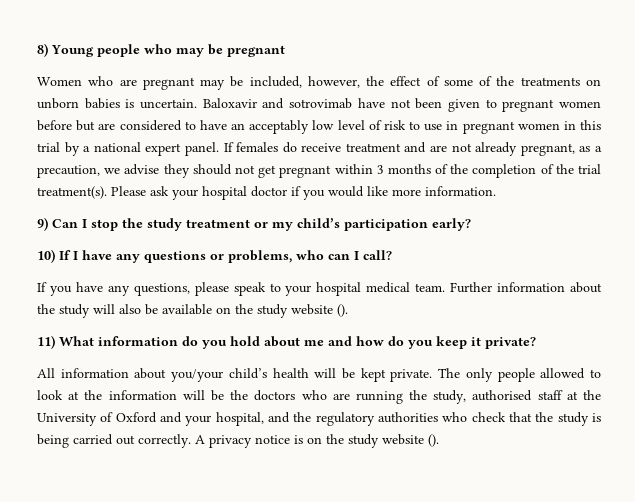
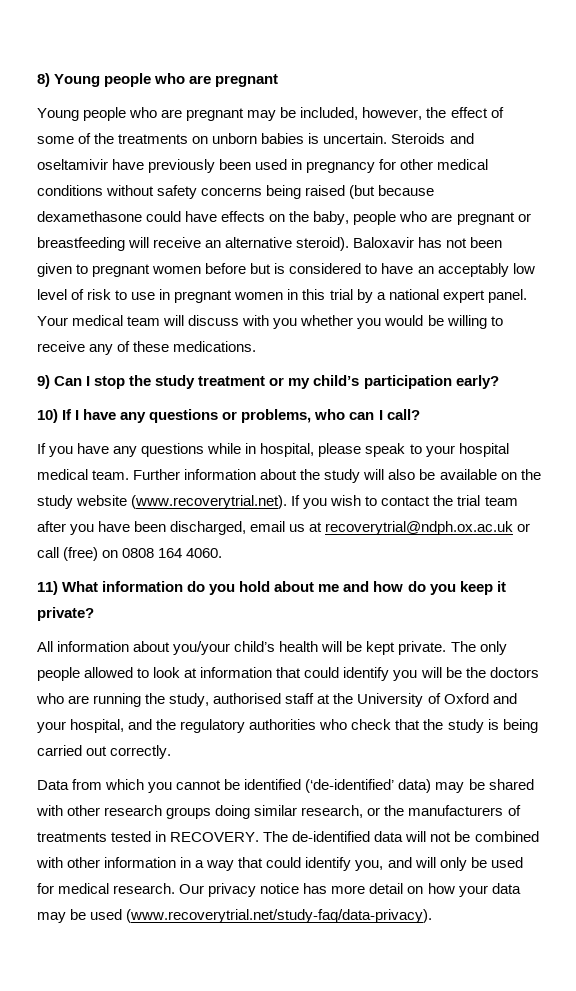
- 8) Young people who may be pregnant
+ 8) Young people who are pregnant
- Women who are pregnant may be included, however, the effect of some of the treatments on unborn babies is uncertain.
+ Young people who are pregnant may be included, however, the effect of some of the treatments on unborn babies is uncertain.
- Baloxavir and sotrovimab have not been given to pregnant women before but are considered to have an acceptably low level of risk to use in pregnant women in this trial by a national expert panel.
+ Steroids and oseltamivir have previously been used in pregnancy for other medical conditions without safety concerns being raised (but because dexamethasone could have effects on the baby, people who are pregnant or breastfeeding will receive an alternative steroid). Baloxavir has not been given to pregnant women before but is considered to have an acceptably low level of risk to use in pregnant women in this trial by a national expert panel.
- If females do receive treatment and are not already pregnant, as a precaution, we advise they should not get pregnant within 3 months of the completion of the trial treatment(s). Please ask your hospital doctor if you would like more information.
+ Your medical team will discuss with you whether you would be willing to receive any of these medications.
- If you have any questions, please speak to your hospital medical team.
+ If you have any questions while in hospital, please speak to your hospital medical team.
- Further information about the study will also be available on the study website ().
+ Further information about the study will also be available on the study website (www.recoverytrial.net). If you wish to contact the trial team after you have been discharged, email us at recoverytrial@ndph.ox.ac.uk or call (free) on 0808 164 4060.
- The only people allowed to look at the information will be the doctors who are running the study, authorised staff at the University of Oxford and your hospital, and the regulatory authorities who check that the study is being carried out correctly. A privacy notice is on the study website ().
+ The only people allowed to look at information that could identify you will be the doctors who are running the study, authorised staff at the University of Oxford and your hospital, and the regulatory authorities who check that the study is being carried out correctly.
+ Data from which you cannot be identified (‘de-identified’ data) may be shared with other research groups doing similar research, or the manufacturers of treatments tested in RECOVERY. The de-identified data will not be combined with other information in a way that could identify you, and will only be used for medical research. Our privacy notice has more detail on how your data may be used (www.recoverytrial.net/study-faq/data-privacy).

